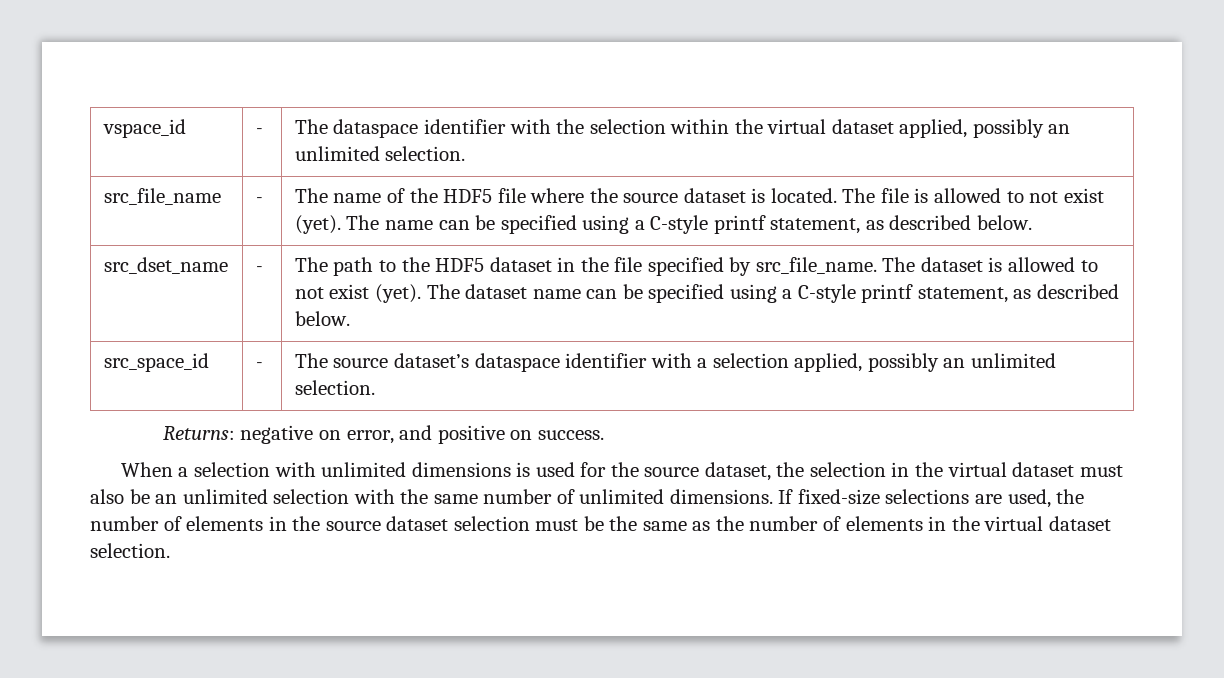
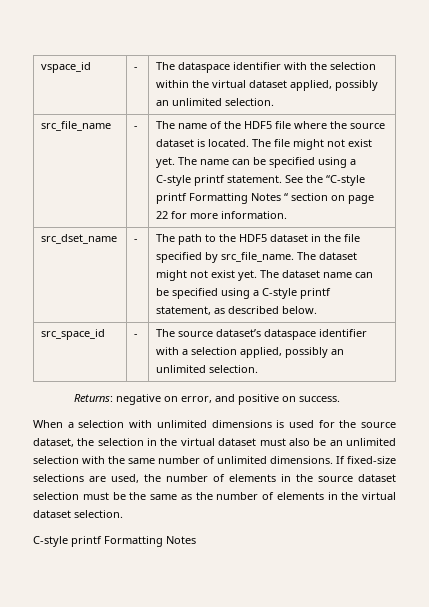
- The file is allowed to not exist (yet).
+ The file might not exist yet.
- The name can be specified using a C-style printf statement, as described below.
+ The name can be specified using a C-style printf statement. See the “C-style printf Formatting Notes “ section on page 22 for more information.
- src_dset_name | - | The path to the HDF5 dataset in the file specified by src_file_name. The dataset is allowed to not exist (yet). The dataset name can be specified using a C-style printf statement, as described below.
+ src_dset_name | - | The path to the HDF5 dataset in the file specified by src_file_name. The dataset might not exist yet. The dataset name can be specified using a C-style printf statement, as described below.
+ C-style printf Formatting Notes

